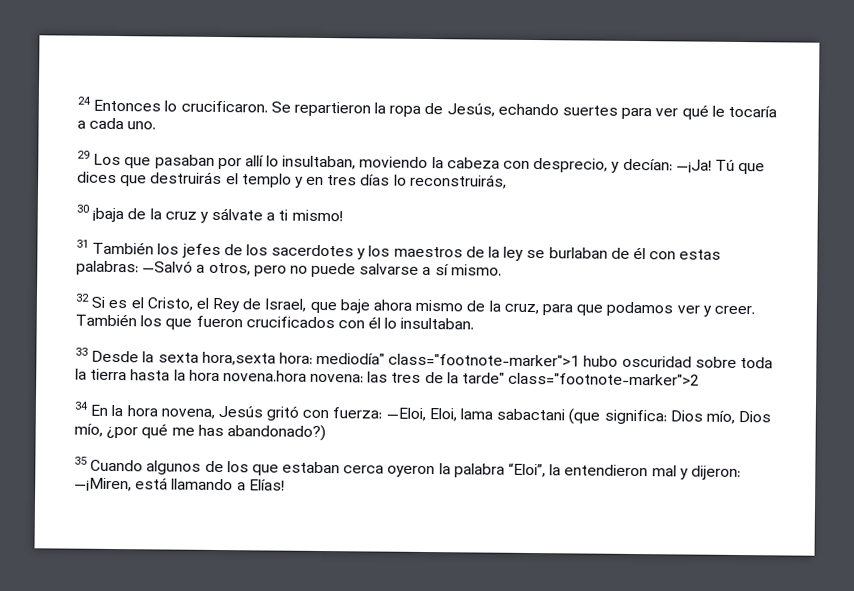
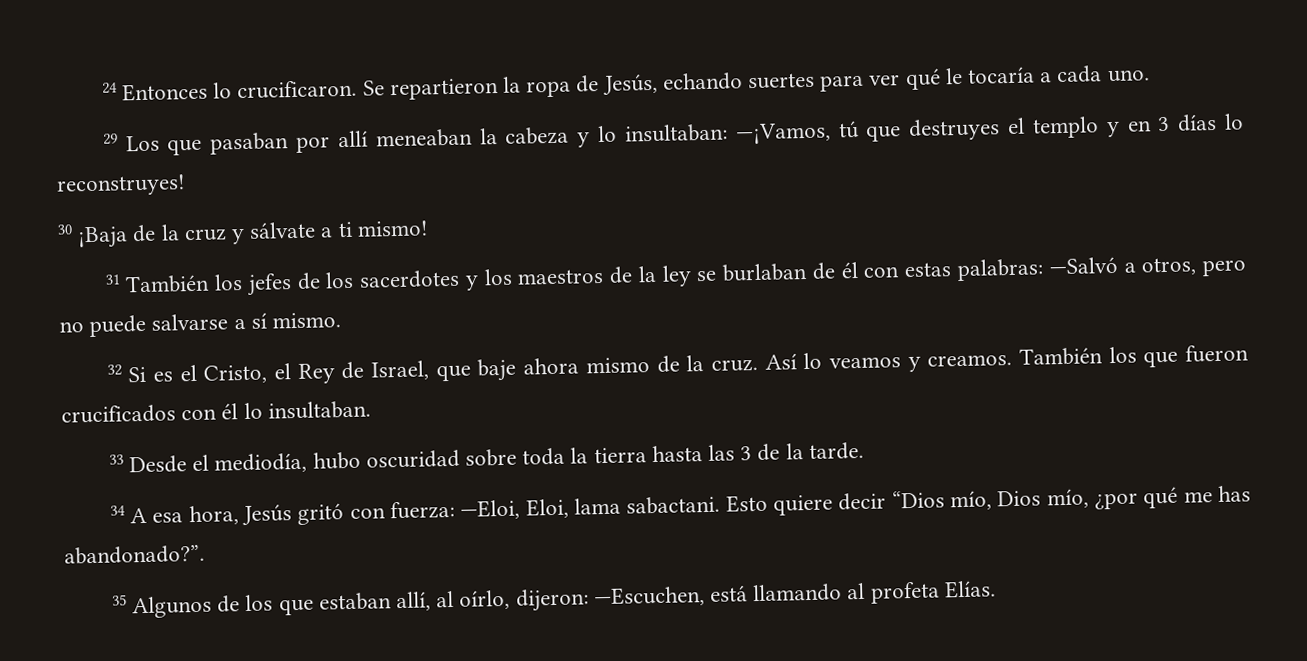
- 29 Los que pasaban por allí lo insultaban, moviendo la cabeza con desprecio, y decían: ―¡Ja! Tú que dices que destruirás el templo y en tres días lo reconstruirás,
+ 29 Los que pasaban por allí meneaban la cabeza y lo insultaban: —¡Vamos, tú que destruyes el templo y en 3 días lo reconstruyes!
- 30 ¡baja de la cruz y sálvate a ti mismo!
+ 30 ¡Baja de la cruz y sálvate a ti mismo!
- 32 Si es el Cristo, el Rey de Israel, que baje ahora mismo de la cruz, para que podamos ver y creer.
+ 32 Si es el Cristo, el Rey de Israel, que baje ahora mismo de la cruz. Así lo veamos y creamos.
- 33 Desde la sexta hora,sexta hora: mediodía" class="footnote-marker">1 hubo oscuridad sobre toda la tierra hasta la hora novena.hora novena: las tres de la tarde" class="footnote-marker">2
- 34 En la hora novena, Jesús gritó con fuerza: —Eloi, Eloi, lama sabactani (que significa: Dios mío, Dios mío, ¿por qué me has abandonado?)
+ 33 Desde el mediodía, hubo oscuridad sobre toda la tierra hasta las 3 de la tarde.
+ 34 A esa hora, Jesús gritó con fuerza: —Eloi, Eloi, lama sabactani. Esto quiere decir “Dios mío, Dios mío, ¿por qué me has abandonado?”.
- 35 Cuando algunos de los que estaban cerca oyeron la palabra “Eloi”, la entendieron mal y dijeron: ―¡Miren, está llamando a Elías!
+ 35 Algunos de los que estaban allí, al oírlo, dijeron: —Escuchen, está llamando al profeta Elías.

